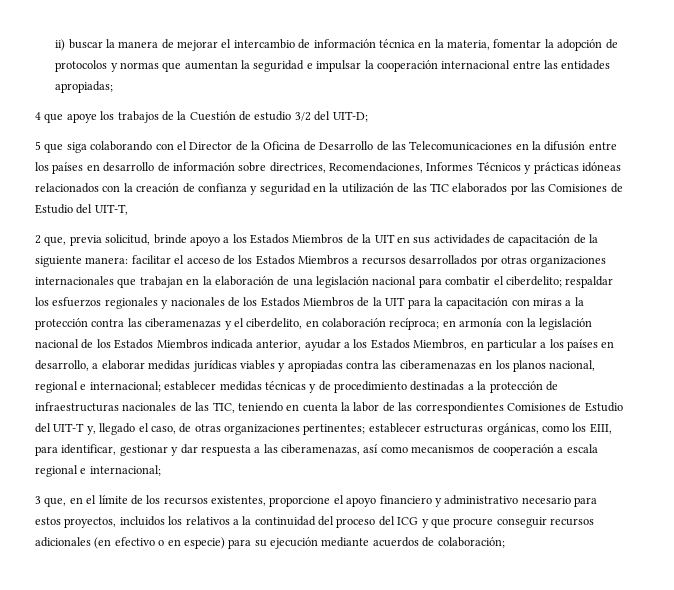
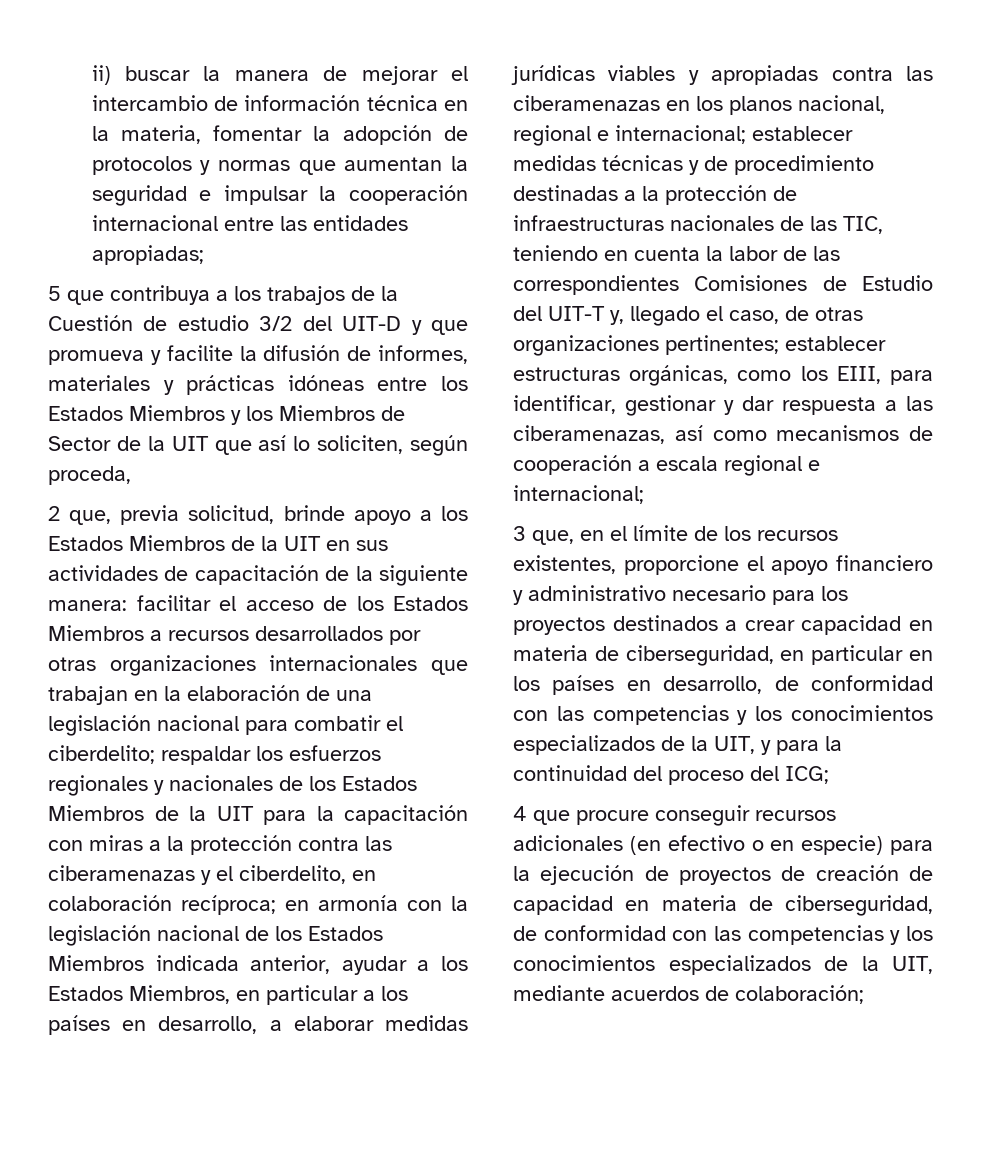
- 4 que apoye los trabajos de la Cuestión de estudio 3/2 del UIT-D;
- 5 que siga colaborando con el Director de la Oficina de Desarrollo de las Telecomunicaciones en la difusión entre los países en desarrollo de información sobre directrices, Recomendaciones, Informes Técnicos y prácticas idóneas relacionados con la creación de confianza y seguridad en la utilización de las TIC elaborados por las Comisiones de Estudio del UIT-T,
+ 5 que contribuya a los trabajos de la Cuestión de estudio 3/2 del UIT-D y que promueva y facilite la difusión de informes, materiales y prácticas idóneas entre los Estados Miembros y los Miembros de Sector de la UIT que así lo soliciten, según proceda,
- 3 que, en el límite de los recursos existentes, proporcione el apoyo financiero y administrativo necesario para estos proyectos, incluidos los relativos a la continuidad del proceso del ICG y que procure conseguir recursos adicionales (en efectivo o en especie) para su ejecución mediante acuerdos de colaboración;
+ 3 que, en el límite de los recursos existentes, proporcione el apoyo financiero y administrativo necesario para los proyectos destinados a crear capacidad en materia de ciberseguridad, en particular en los países en desarrollo, de conformidad con las competencias y los conocimientos especializados de la UIT, y para la continuidad del proceso del ICG;
+ 4 que procure conseguir recursos adicionales (en efectivo o en especie) para la ejecución de proyectos de creación de capacidad en materia de ciberseguridad, de conformidad con las competencias y los conocimientos especializados de la UIT, mediante acuerdos de colaboración;

